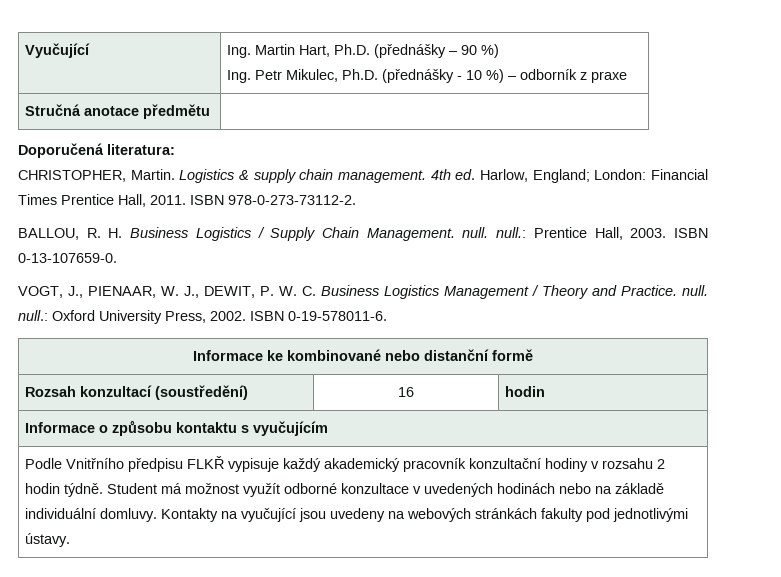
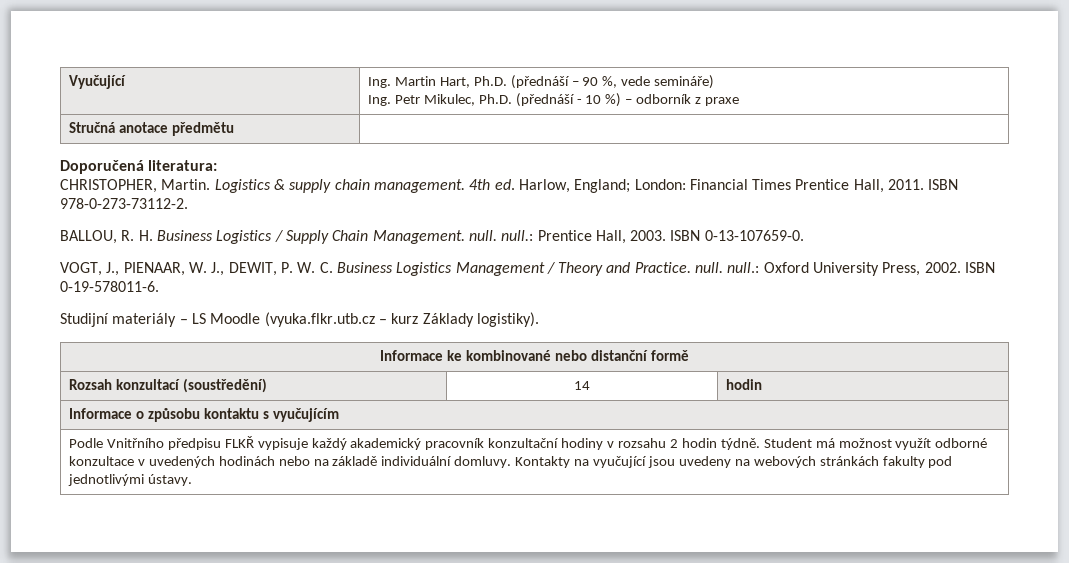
- Vyučující | Ing. Martin Hart, Ph.D. (přednášky – 90 %)
- Ing. Petr Mikulec, Ph.D. (přednášky - 10 %) – odborník z praxe
+ Vyučující | Ing. Martin Hart, Ph.D. (přednáší – 90 %, vede semináře)
+ Ing. Petr Mikulec, Ph.D. (přednáší - 10 %) – odborník z praxe
+ Studijní materiály – LS Moodle (vyuka.flkr.utb.cz – kurz Základy logistiky).
- Rozsah konzultací (soustředění) | 16 | hodin
+ Rozsah konzultací (soustředění) | 14 | hodin

